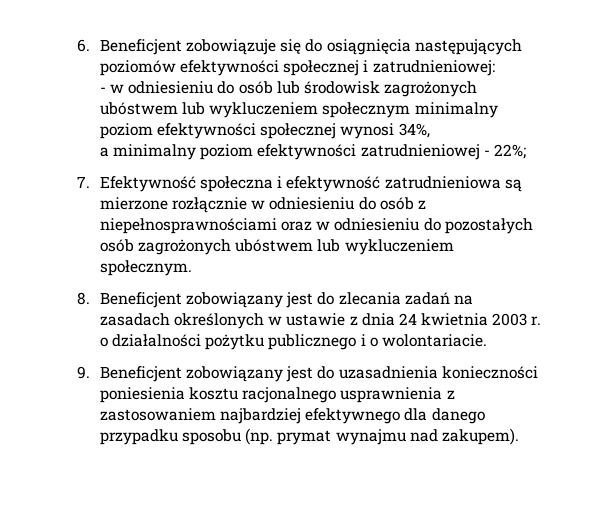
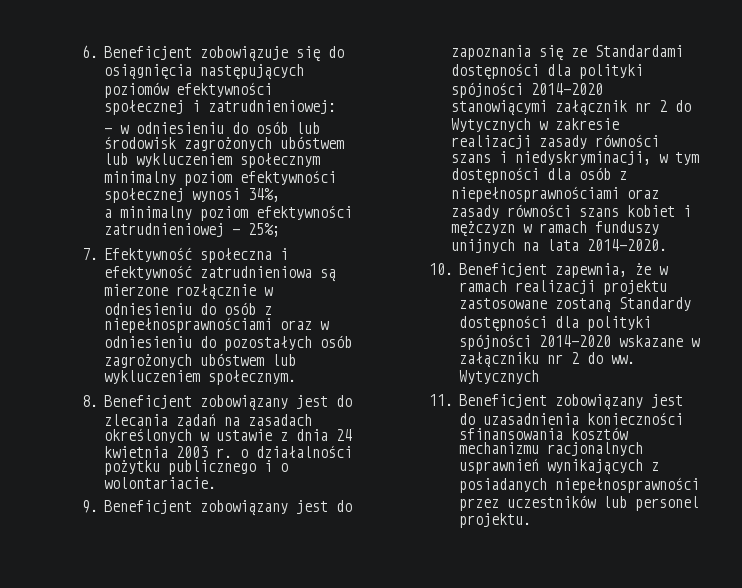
- a minimalny poziom efektywności zatrudnieniowej - 22%;
+ a minimalny poziom efektywności zatrudnieniowej - 25%;
- 9. Beneficjent zobowiązany jest do uzasadnienia konieczności poniesienia kosztu racjonalnego usprawnienia z zastosowaniem najbardziej efektywnego dla danego przypadku sposobu (np. prymat wynajmu nad zakupem).
+ 9. Beneficjent zobowiązany jest do zapoznania się ze Standardami dostępności dla polityki spójności 2014-2020 stanowiącymi załącznik nr 2 do Wytycznych w zakresie realizacji zasady równości szans i niedyskryminacji, w tym dostępności dla osób z niepełnosprawnościami oraz zasady równości szans kobiet i mężczyzn w ramach funduszy unijnych na lata 2014-2020.
+ 10. Beneficjent zapewnia, że w ramach realizacji projektu zastosowane zostaną Standardy dostępności dla polityki spójności 2014-2020 wskazane w załączniku nr 2 do ww. Wytycznych
+ 11. Beneficjent zobowiązany jest do uzasadnienia konieczności sfinansowania kosztów mechanizmu racjonalnych usprawnień wynikających z posiadanych niepełnosprawności przez uczestników lub personel projektu.

